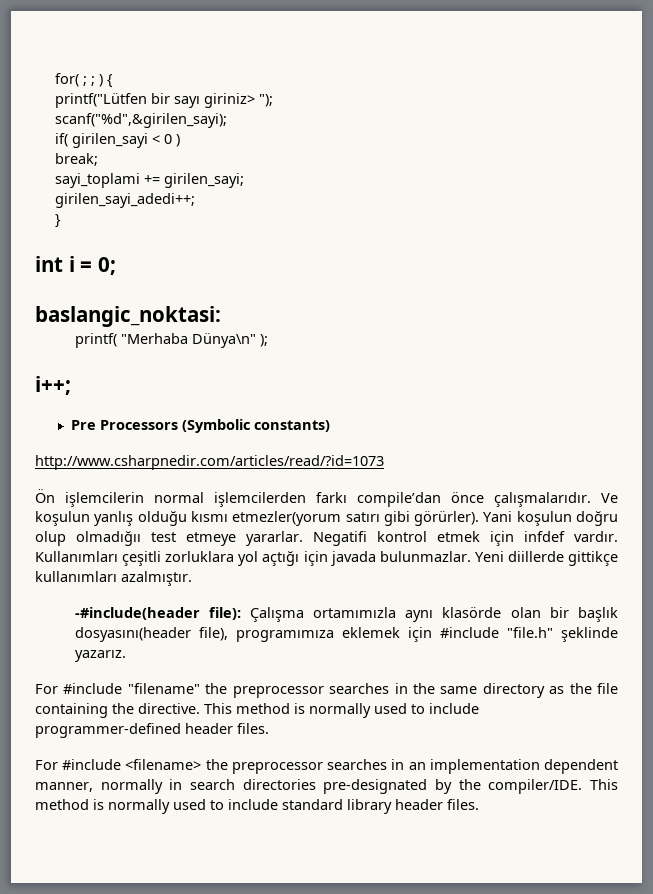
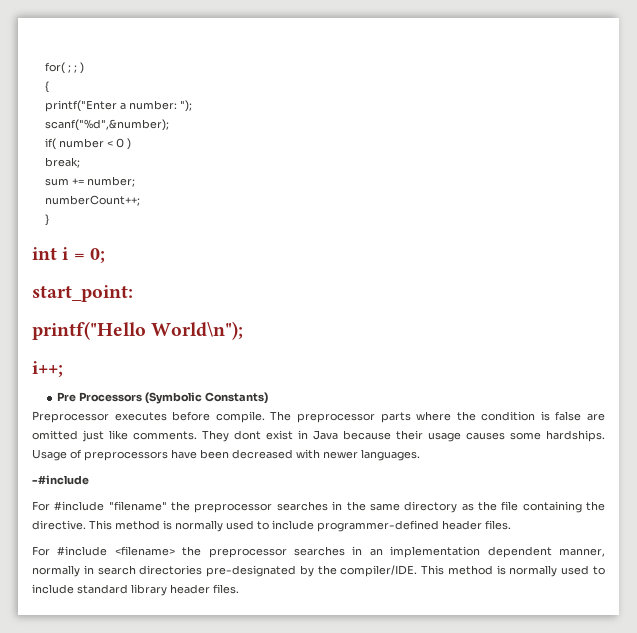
- for( ; ; ) {
+ for( ; ; )
+ {
- printf("Lütfen bir sayı giriniz> ");
+ printf("Enter a number: ");
- scanf("%d",&girilen_sayi);
+ scanf("%d",&number);
- if( girilen_sayi < 0 )
+ if( number < 0 )
- sayi_toplami += girilen_sayi;
- girilen_sayi_adedi++;
+ sum += number;
+ numberCount++;
- baslangic_noktasi:
- printf( "Merhaba Dünya\n" );
+ start_point:
+ printf("Hello World\n");
- Pre Processors (Symbolic constants)
- http://www.csharpnedir.com/articles/read/?id=1073
- Ön işlemcilerin normal işlemcilerden farkı compile’dan önce çalışmalarıdır. Ve koşulun yanlış olduğu kısmı etmezler(yorum satırı gibi görürler). Yani koşulun doğru olup olmadığıı test etmeye yararlar. Negatifi kontrol etmek için infdef vardır. Kullanımları çeşitli zorluklara yol açtığı için javada bulunmazlar. Yeni diillerde gittikçe kullanımları azalmıştır.
- -#include(header file): Çalışma ortamımızla aynı klasörde olan bir başlık dosyasını(header file), programımıza eklemek için #include "file.h" şeklinde yazarız.
+ Pre Processors (Symbolic Constants)
+ Preprocessor executes before compile. The preprocessor parts where the condition is false are omitted just like comments. They dont exist in Java because their usage causes some hardships. Usage of preprocessors have been decreased with newer languages.
+ -#include

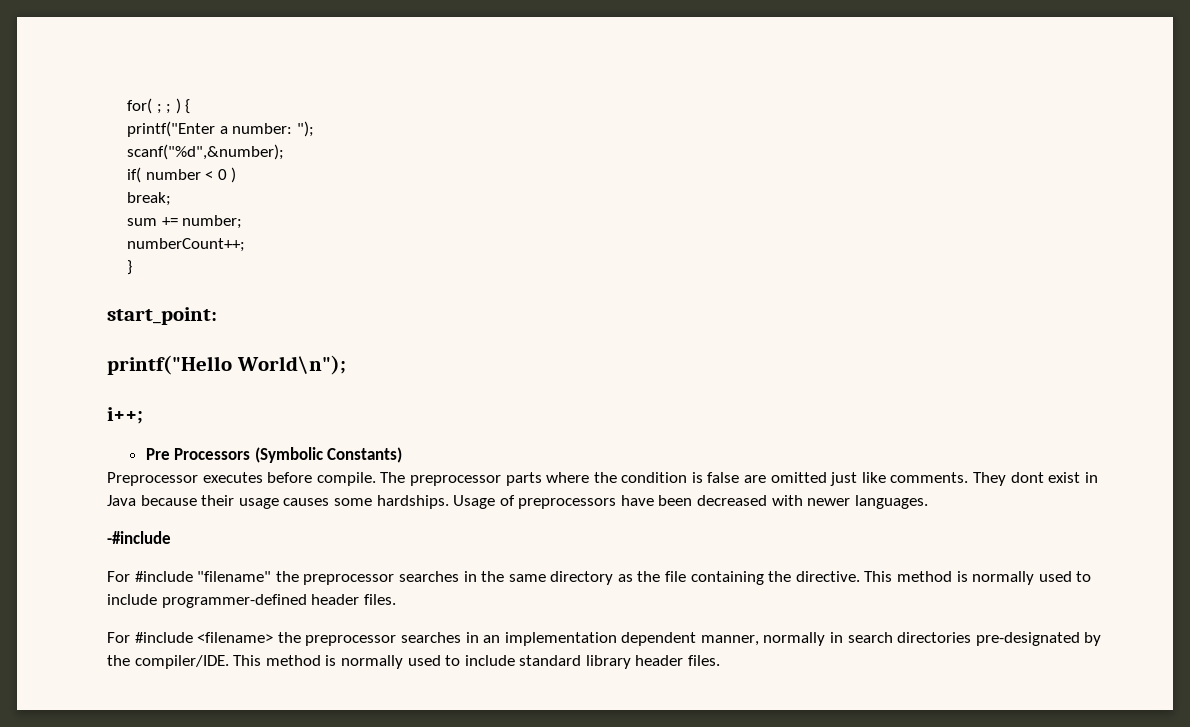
- for( ; ; )
- {
+ for( ; ; ) {
- int i = 0;

